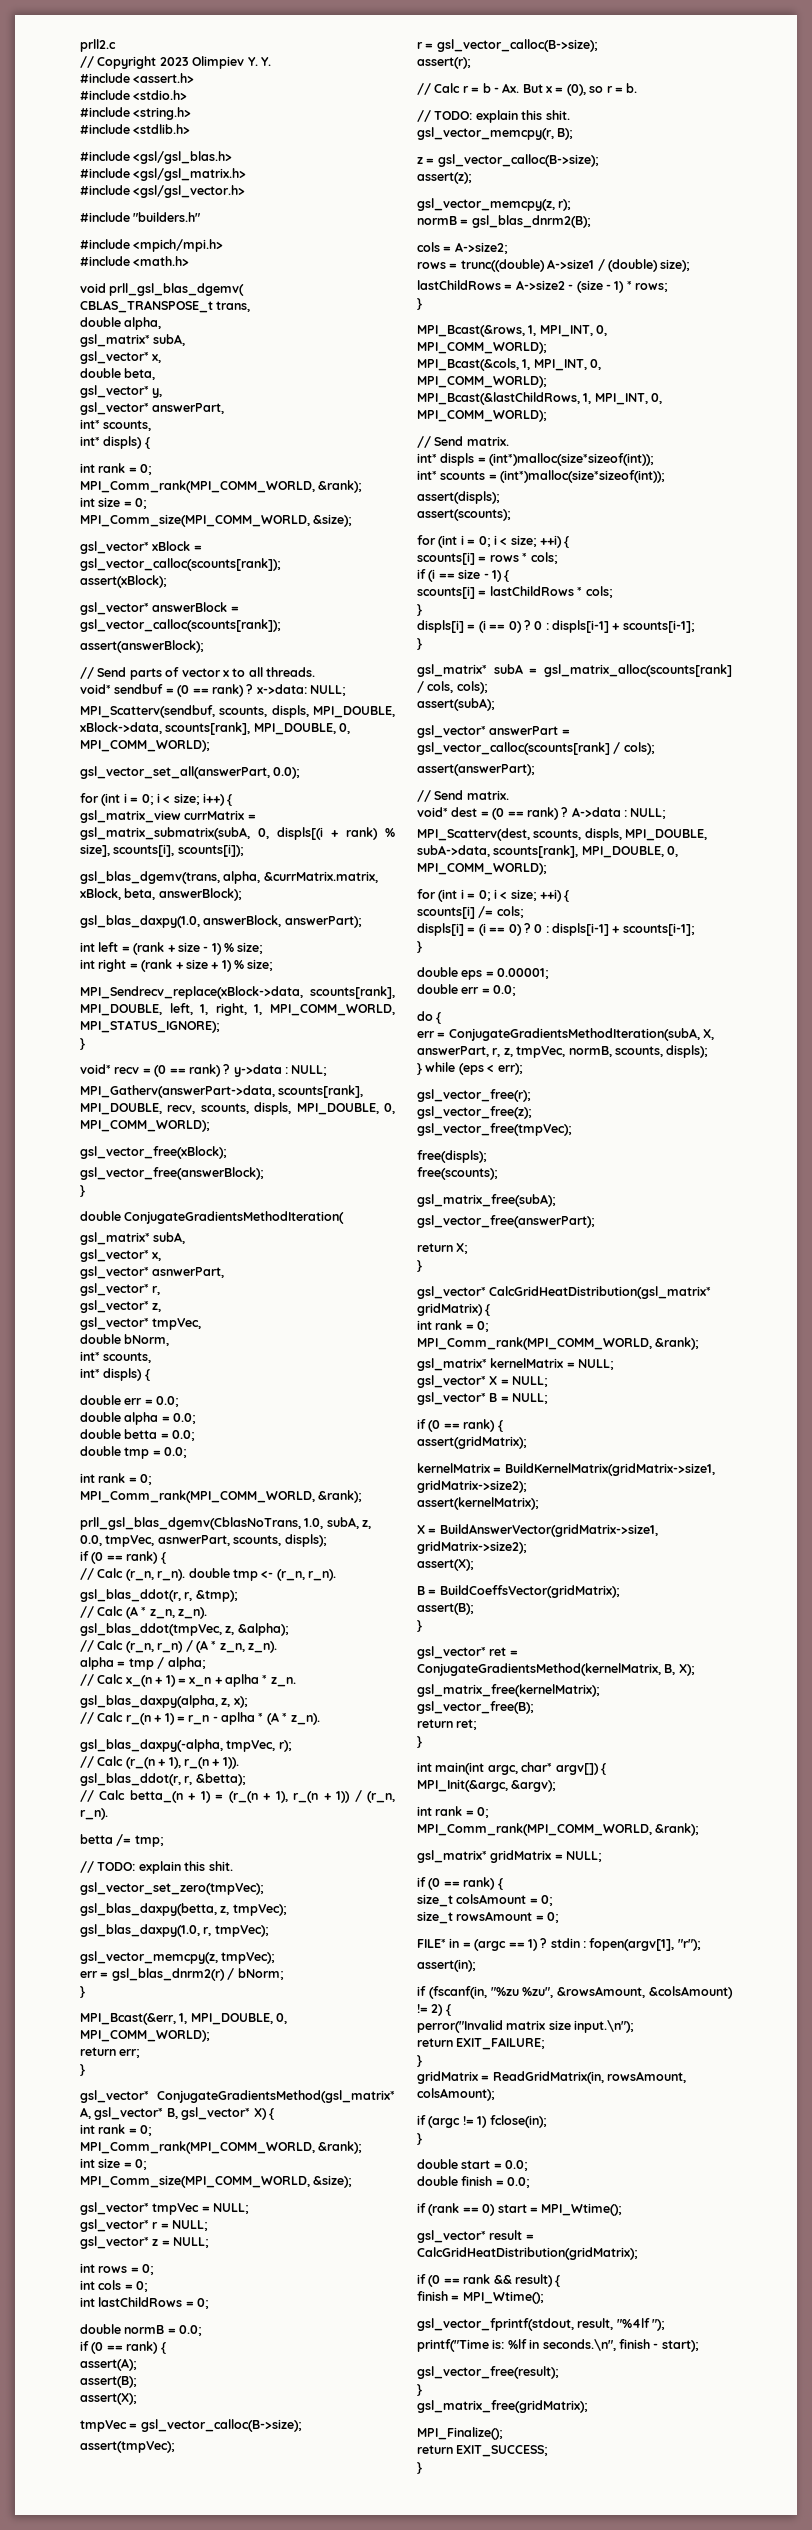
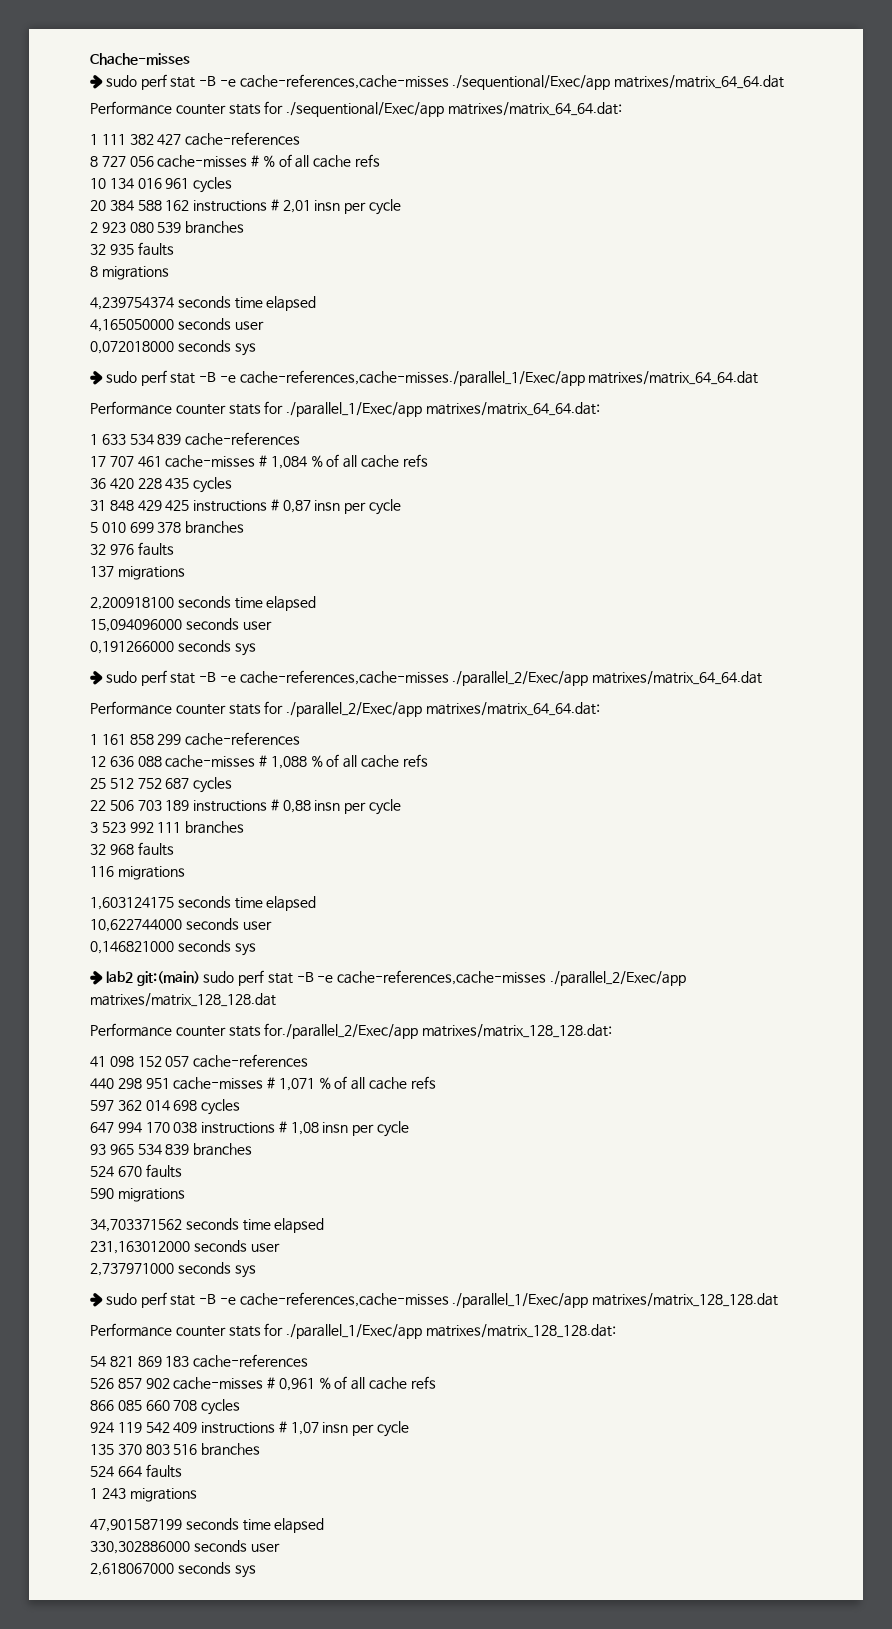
- prll2.c
- // Copyright 2023 Olimpiev Y. Y.
- #include <assert.h>
- #include <stdio.h>
- #include <string.h>
- #include <stdlib.h>
- #include <gsl/gsl_blas.h>
- #include <gsl/gsl_matrix.h>
- #include <gsl/gsl_vector.h>
- #include "builders.h"
- #include <mpich/mpi.h>
- #include <math.h>
- void prll_gsl_blas_dgemv(
- CBLAS_TRANSPOSE_t trans,
- double alpha,
- gsl_matrix* subA,
- gsl_vector* x,
- double beta,
- gsl_vector* y,
- gsl_vector* answerPart,
- int* scounts,
- int* displs) {
- int rank = 0;
- MPI_Comm_rank(MPI_COMM_WORLD, &rank);
- int size = 0;
- MPI_Comm_size(MPI_COMM_WORLD, &size);
- gsl_vector* xBlock = gsl_vector_calloc(scounts[rank]);
- assert(xBlock);
- gsl_vector* answerBlock = gsl_vector_calloc(scounts[rank]);
- assert(answerBlock);
- // Send parts of vector x to all threads.
- void* sendbuf = (0 == rank) ? x->data: NULL;
- MPI_Scatterv(sendbuf, scounts, displs, MPI_DOUBLE, xBlock->data, scounts[rank], MPI_DOUBLE, 0, MPI_COMM_WORLD);
- gsl_vector_set_all(answerPart, 0.0);
- for (int i = 0; i < size; i++) {
- gsl_matrix_view currMatrix = gsl_matrix_submatrix(subA, 0, displs[(i + rank) % size], scounts[i], scounts[i]);
- gsl_blas_dgemv(trans, alpha, &currMatrix.matrix, xBlock, beta, answerBlock);
- gsl_blas_daxpy(1.0, answerBlock, answerPart);
- int left = (rank + size - 1) % size;
- int right = (rank + size + 1) % size;
- MPI_Sendrecv_replace(xBlock->data, scounts[rank], MPI_DOUBLE, left, 1, right, 1, MPI_COMM_WORLD, MPI_STATUS_IGNORE);
- }
- void* recv = (0 == rank) ? y->data : NULL;
- MPI_Gatherv(answerPart->data, scounts[rank], MPI_DOUBLE, recv, scounts, displs, MPI_DOUBLE, 0, MPI_COMM_WORLD);
- gsl_vector_free(xBlock);
- gsl_vector_free(answerBlock);
- }
- double ConjugateGradientsMethodIteration(
- gsl_matrix* subA,
- gsl_vector* x,
- gsl_vector* asnwerPart,
- gsl_vector* r,
- gsl_vector* z,
- gsl_vector* tmpVec,
- double bNorm,
- int* scounts,
- int* displs) {
- double err = 0.0;
- double alpha = 0.0;
- double betta = 0.0;
- double tmp = 0.0;
- int rank = 0;
- MPI_Comm_rank(MPI_COMM_WORLD, &rank);
- prll_gsl_blas_dgemv(CblasNoTrans, 1.0, subA, z, 0.0, tmpVec, asnwerPart, scounts, displs);
- if (0 == rank) {
- // Calc (r_n, r_n). double tmp <- (r_n, r_n).
- gsl_blas_ddot(r, r, &tmp);
- // Calc (A * z_n, z_n).
- gsl_blas_ddot(tmpVec, z, &alpha);
- // Calc (r_n, r_n) / (A * z_n, z_n).
- alpha = tmp / alpha;
- // Calc x_(n + 1) = x_n + aplha * z_n.
- gsl_blas_daxpy(alpha, z, x);
- // Calc r_(n + 1) = r_n - aplha * (A * z_n).
- gsl_blas_daxpy(-alpha, tmpVec, r);
- // Calc (r_(n + 1), r_(n + 1)).
- gsl_blas_ddot(r, r, &betta);
- // Calc betta_(n + 1) = (r_(n + 1), r_(n + 1)) / (r_n, r_n).
- betta /= tmp;
- // TODO: explain this shit.
- gsl_vector_set_zero(tmpVec);
- gsl_blas_daxpy(betta, z, tmpVec);
- gsl_blas_daxpy(1.0, r, tmpVec);
- gsl_vector_memcpy(z, tmpVec);
- err = gsl_blas_dnrm2(r) / bNorm;
- }
- MPI_Bcast(&err, 1, MPI_DOUBLE, 0, MPI_COMM_WORLD);
- return err;
- }
- gsl_vector* ConjugateGradientsMethod(gsl_matrix* A, gsl_vector* B, gsl_vector* X) {
- int rank = 0;
- MPI_Comm_rank(MPI_COMM_WORLD, &rank);
- int size = 0;
- MPI_Comm_size(MPI_COMM_WORLD, &size);
- gsl_vector* tmpVec = NULL;
- gsl_vector* r = NULL;
- gsl_vector* z = NULL;
- int rows = 0;
- int cols = 0;
- int lastChildRows = 0;
- double normB = 0.0;
- if (0 == rank) {
- assert(A);
- assert(B);
- assert(X);
- tmpVec = gsl_vector_calloc(B->size);
- assert(tmpVec);
- r = gsl_vector_calloc(B->size);
- assert(r);
- // Calc r = b - Ax. But x = (0), so r = b.
- // TODO: explain this shit.
- gsl_vector_memcpy(r, B);
- z = gsl_vector_calloc(B->size);
- assert(z);
- gsl_vector_memcpy(z, r);
- normB = gsl_blas_dnrm2(B);
- cols = A->size2;
- rows = trunc((double) A->size1 / (double) size);
- lastChildRows = A->size2 - (size - 1) * rows;
- }
- MPI_Bcast(&rows, 1, MPI_INT, 0, MPI_COMM_WORLD);
- MPI_Bcast(&cols, 1, MPI_INT, 0, MPI_COMM_WORLD);
- MPI_Bcast(&lastChildRows, 1, MPI_INT, 0, MPI_COMM_WORLD);
- // Send matrix.
- int* displs = (int*)malloc(size*sizeof(int));
- int* scounts = (int*)malloc(size*sizeof(int));
- assert(displs);
- assert(scounts);
- for (int i = 0; i < size; ++i) {
- scounts[i] = rows * cols;
- if (i == size - 1) {
- scounts[i] = lastChildRows * cols;
- }
- displs[i] = (i == 0) ? 0 : displs[i-1] + scounts[i-1];
- }
- gsl_matrix* subA = gsl_matrix_alloc(scounts[rank] / cols, cols);
- assert(subA);
- gsl_vector* answerPart = gsl_vector_calloc(scounts[rank] / cols);
- assert(answerPart);
- // Send matrix.
- void* dest = (0 == rank) ? A->data : NULL;
- MPI_Scatterv(dest, scounts, displs, MPI_DOUBLE, subA->data, scounts[rank], MPI_DOUBLE, 0, MPI_COMM_WORLD);
- for (int i = 0; i < size; ++i) {
- scounts[i] /= cols;
- displs[i] = (i == 0) ? 0 : displs[i-1] + scounts[i-1];
- }
- double eps = 0.00001;
- double err = 0.0;
- do {
- err = ConjugateGradientsMethodIteration(subA, X, answerPart, r, z, tmpVec, normB, scounts, displs);
- } while (eps < err);
- gsl_vector_free(r);
- gsl_vector_free(z);
- gsl_vector_free(tmpVec);
- free(displs);
- free(scounts);
- gsl_matrix_free(subA);
- gsl_vector_free(answerPart);
- return X;
- }
- gsl_vector* CalcGridHeatDistribution(gsl_matrix* gridMatrix) {
- int rank = 0;
- MPI_Comm_rank(MPI_COMM_WORLD, &rank);
- gsl_matrix* kernelMatrix = NULL;
- gsl_vector* X = NULL;
- gsl_vector* B = NULL;
- if (0 == rank) {
- assert(gridMatrix);
- kernelMatrix = BuildKernelMatrix(gridMatrix->size1, gridMatrix->size2);
- assert(kernelMatrix);
- X = BuildAnswerVector(gridMatrix->size1, gridMatrix->size2);
- assert(X);
- B = BuildCoeffsVector(gridMatrix);
- assert(B);
- }
- gsl_vector* ret = ConjugateGradientsMethod(kernelMatrix, B, X);
- gsl_matrix_free(kernelMatrix);
- gsl_vector_free(B);
- return ret;
- }
- int main(int argc, char* argv[]) {
- MPI_Init(&argc, &argv);
- int rank = 0;
- MPI_Comm_rank(MPI_COMM_WORLD, &rank);
- gsl_matrix* gridMatrix = NULL;
- if (0 == rank) {
- size_t colsAmount = 0;
- size_t rowsAmount = 0;
- FILE* in = (argc == 1) ? stdin : fopen(argv[1], "r");
- assert(in);
- if (fscanf(in, "%zu %zu", &rowsAmount, &colsAmount) != 2) {
- perror("Invalid matrix size input.\n");
- return EXIT_FAILURE;
- }
- gridMatrix = ReadGridMatrix(in, rowsAmount, colsAmount);
- if (argc != 1) fclose(in);
- }
- double start = 0.0;
- double finish = 0.0;
- if (rank == 0) start = MPI_Wtime();
- gsl_vector* result = CalcGridHeatDistribution(gridMatrix);
- if (0 == rank && result) {
- finish = MPI_Wtime();
- gsl_vector_fprintf(stdout, result, "%4lf ");
- printf("Time is: %lf in seconds.\n", finish - start);
- gsl_vector_free(result);
- }
- gsl_matrix_free(gridMatrix);
- MPI_Finalize();
- return EXIT_SUCCESS;
- }
+ Chache-misses
+ ➜ sudo perf stat -B -e cache-references,cache-misses ./sequentional/Exec/app matrixes/matrix_64_64.dat
+ Performance counter stats for ./sequentional/Exec/app matrixes/matrix_64_64.dat:
+ 1 111 382 427 cache-references
+ 8 727 056 cache-misses # % of all cache refs
+ 10 134 016 961 cycles
+ 20 384 588 162 instructions # 2,01 insn per cycle
+ 2 923 080 539 branches
+ 32 935 faults
+ 8 migrations
+ 4,239754374 seconds time elapsed
+ 4,165050000 seconds user
+ 0,072018000 seconds sys
+ ➜ sudo perf stat -B -e cache-references,cache-misses./parallel_1/Exec/app matrixes/matrix_64_64.dat
+ Performance counter stats for ./parallel_1/Exec/app matrixes/matrix_64_64.dat:
+ 1 633 534 839 cache-references
+ 17 707 461 cache-misses # 1,084 % of all cache refs
+ 36 420 228 435 cycles
+ 31 848 429 425 instructions # 0,87 insn per cycle
+ 5 010 699 378 branches
+ 32 976 faults
+ 137 migrations
+ 2,200918100 seconds time elapsed
+ 15,094096000 seconds user
+ 0,191266000 seconds sys
+ ➜ sudo perf stat -B -e cache-references,cache-misses ./parallel_2/Exec/app matrixes/matrix_64_64.dat
+ Performance counter stats for ./parallel_2/Exec/app matrixes/matrix_64_64.dat:
+ 1 161 858 299 cache-references
+ 12 636 088 cache-misses # 1,088 % of all cache refs
+ 25 512 752 687 cycles
+ 22 506 703 189 instructions # 0,88 insn per cycle
+ 3 523 992 111 branches
+ 32 968 faults
+ 116 migrations
+ 1,603124175 seconds time elapsed
+ 10,622744000 seconds user
+ 0,146821000 seconds sys
+ ➜ lab2 git:(main) sudo perf stat -B -e cache-references,cache-misses ./parallel_2/Exec/app matrixes/matrix_128_128.dat
+ Performance counter stats for./parallel_2/Exec/app matrixes/matrix_128_128.dat:
+ 41 098 152 057 cache-references
+ 440 298 951 cache-misses # 1,071 % of all cache refs
+ 597 362 014 698 cycles
+ 647 994 170 038 instructions # 1,08 insn per cycle
+ 93 965 534 839 branches
+ 524 670 faults
+ 590 migrations
+ 34,703371562 seconds time elapsed
+ 231,163012000 seconds user
+ 2,737971000 seconds sys
+ ➜ sudo perf stat -B -e cache-references,cache-misses ./parallel_1/Exec/app matrixes/matrix_128_128.dat
+ Performance counter stats for ./parallel_1/Exec/app matrixes/matrix_128_128.dat:
+ 54 821 869 183 cache-references
+ 526 857 902 cache-misses # 0,961 % of all cache refs
+ 866 085 660 708 cycles
+ 924 119 542 409 instructions # 1,07 insn per cycle
+ 135 370 803 516 branches
+ 524 664 faults
+ 1 243 migrations
+ 47,901587199 seconds time elapsed
+ 330,302886000 seconds user
+ 2,618067000 seconds sys

